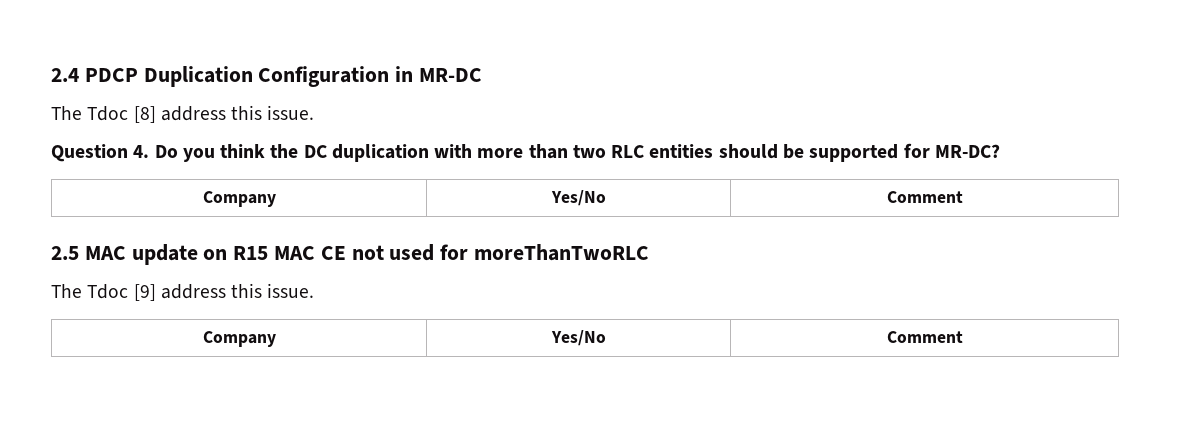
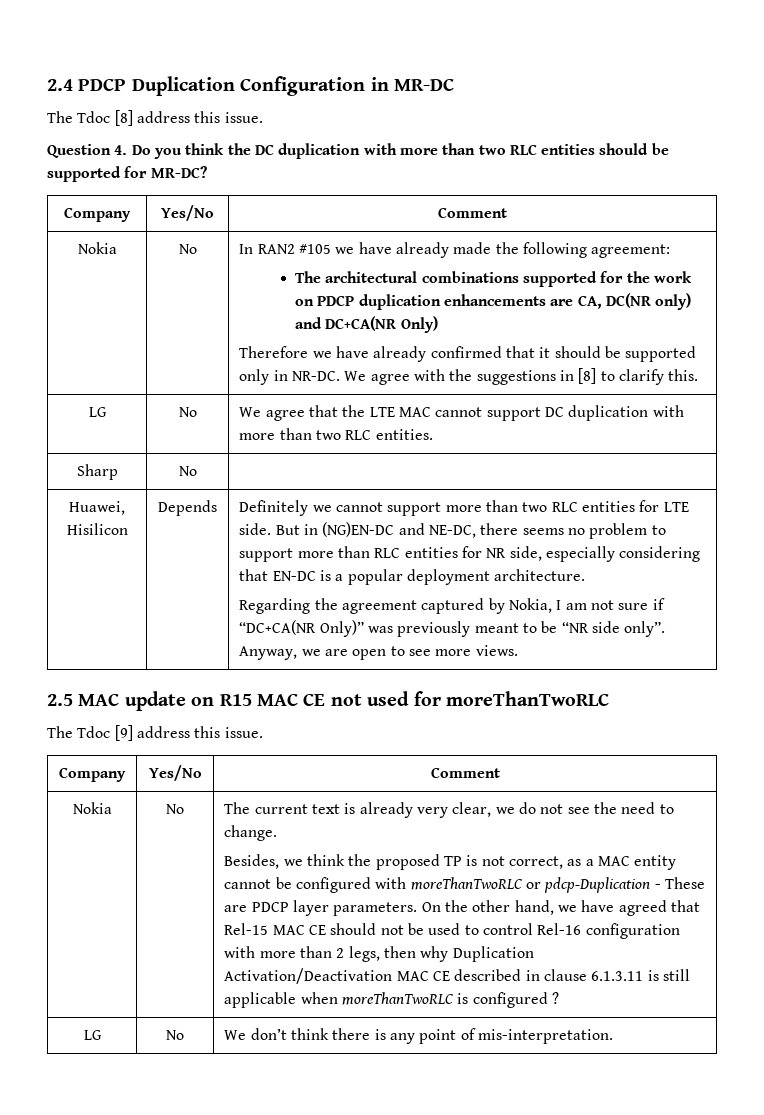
+ Nokia | No | In RAN2 #105 we have already made the following agreement:
+ The architectural combinations supported for the work on PDCP duplication enhancements are CA, DC(NR only) and DC+CA(NR Only)
+ Therefore we have already confirmed that it should be supported only in NR-DC. We agree with the suggestions in [8] to clarify this.
+ LG | No | We agree that the LTE MAC cannot support DC duplication with more than two RLC entities.
+ Sharp | No |
+ Huawei, Hisilicon | Depends | Definitely we cannot support more than two RLC entities for LTE side. But in (NG)EN-DC and NE-DC, there seems no problem to support more than RLC entities for NR side, especially considering that EN-DC is a popular deployment architecture.
+ Regarding the agreement captured by Nokia, I am not sure if “DC+CA(NR Only)” was previously meant to be “NR side only”. Anyway, we are open to see more views.
+ Nokia | No | The current text is already very clear, we do not see the need to change.
+ Besides, we think the proposed TP is not correct, as a MAC entity cannot be configured with moreThanTwoRLC or pdcp-Duplication - These are PDCP layer parameters. On the other hand, we have agreed that Rel-15 MAC CE should not be used to control Rel-16 configuration with more than 2 legs, then why Duplication Activation/Deactivation MAC CE described in clause 6.1.3.11 is still applicable when moreThanTwoRLC is configured ?
+ LG | No | We don’t think there is any point of mis-interpretation.

